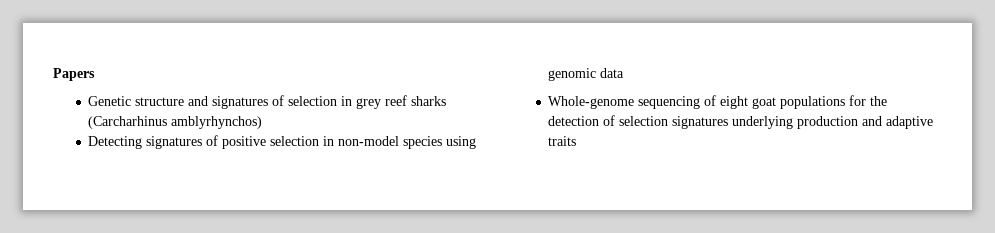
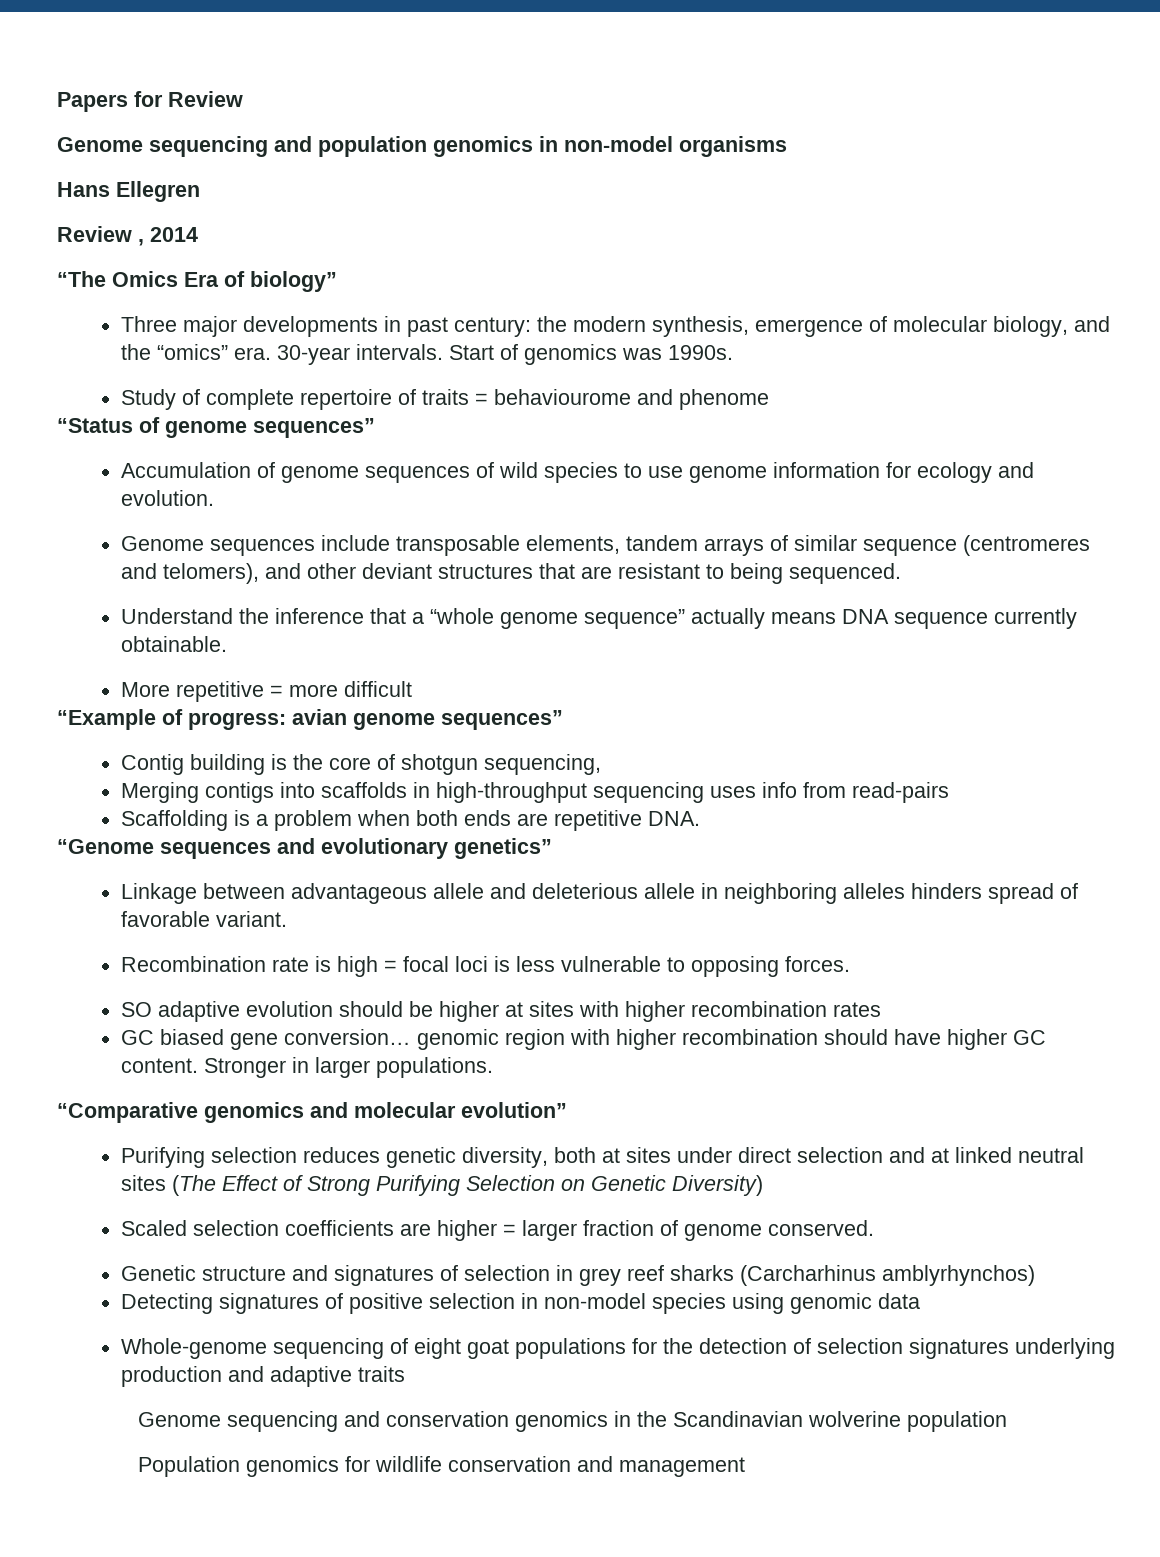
- Papers
+ Papers for Review
+ Genome sequencing and population genomics in non-model organisms
+ Hans Ellegren
+ Review , 2014
+ “The Omics Era of biology”
+ Three major developments in past century: the modern synthesis, emergence of molecular biology, and the “omics” era. 30-year intervals. Start of genomics was 1990s.
+ Study of complete repertoire of traits = behaviourome and phenome
+ “Status of genome sequences”
+ Accumulation of genome sequences of wild species to use genome information for ecology and evolution.
+ Genome sequences include transposable elements, tandem arrays of similar sequence (centromeres and telomers), and other deviant structures that are resistant to being sequenced.
+ Understand the inference that a “whole genome sequence” actually means DNA sequence currently obtainable.
+ More repetitive = more difficult
+ “Example of progress: avian genome sequences”
+ Contig building is the core of shotgun sequencing,
+ Merging contigs into scaffolds in high-throughput sequencing uses info from read-pairs
+ Scaffolding is a problem when both ends are repetitive DNA.
+ “Genome sequences and evolutionary genetics”
+ Linkage between advantageous allele and deleterious allele in neighboring alleles hinders spread of favorable variant.
+ Recombination rate is high = focal loci is less vulnerable to opposing forces.
+ SO adaptive evolution should be higher at sites with higher recombination rates
+ GC biased gene conversion… genomic region with higher recombination should have higher GC content. Stronger in larger populations.
+ “Comparative genomics and molecular evolution”
+ Purifying selection reduces genetic diversity, both at sites under direct selection and at linked neutral sites (The Effect of Strong Purifying Selection on Genetic Diversity)
+ Scaled selection coefficients are higher = larger fraction of genome conserved.
+ Genome sequencing and conservation genomics in the Scandinavian wolverine population
+ Population genomics for wildlife conservation and management

